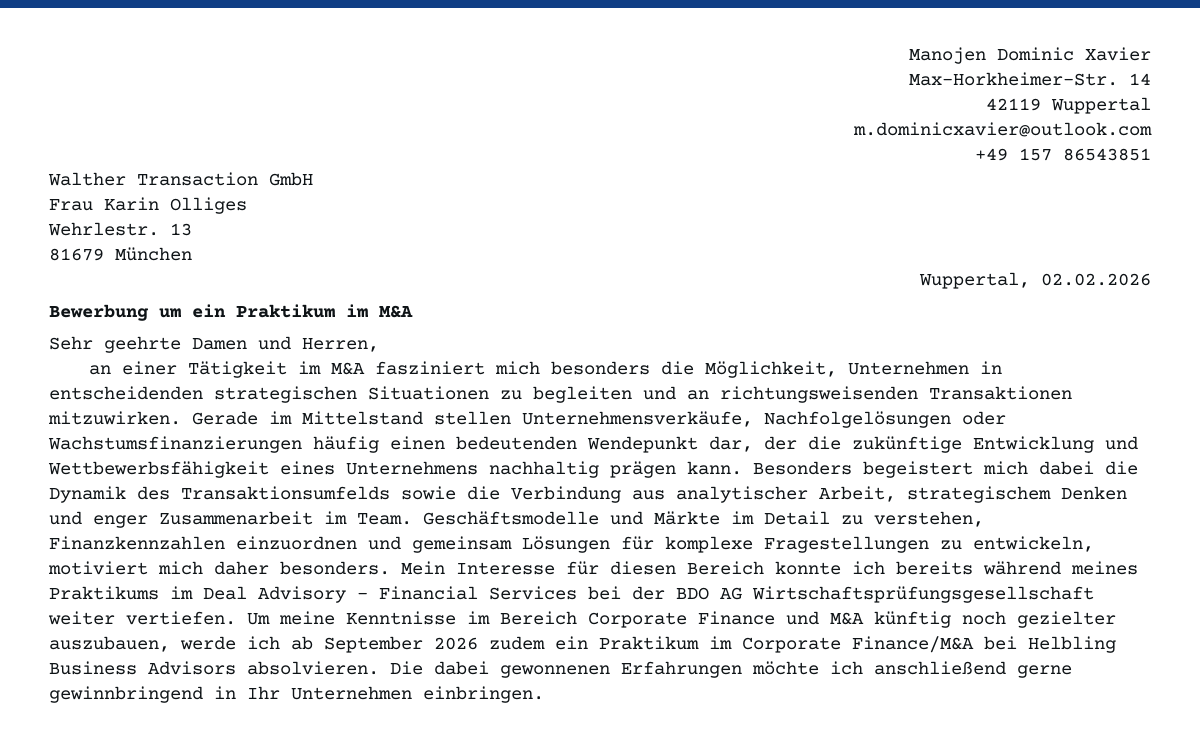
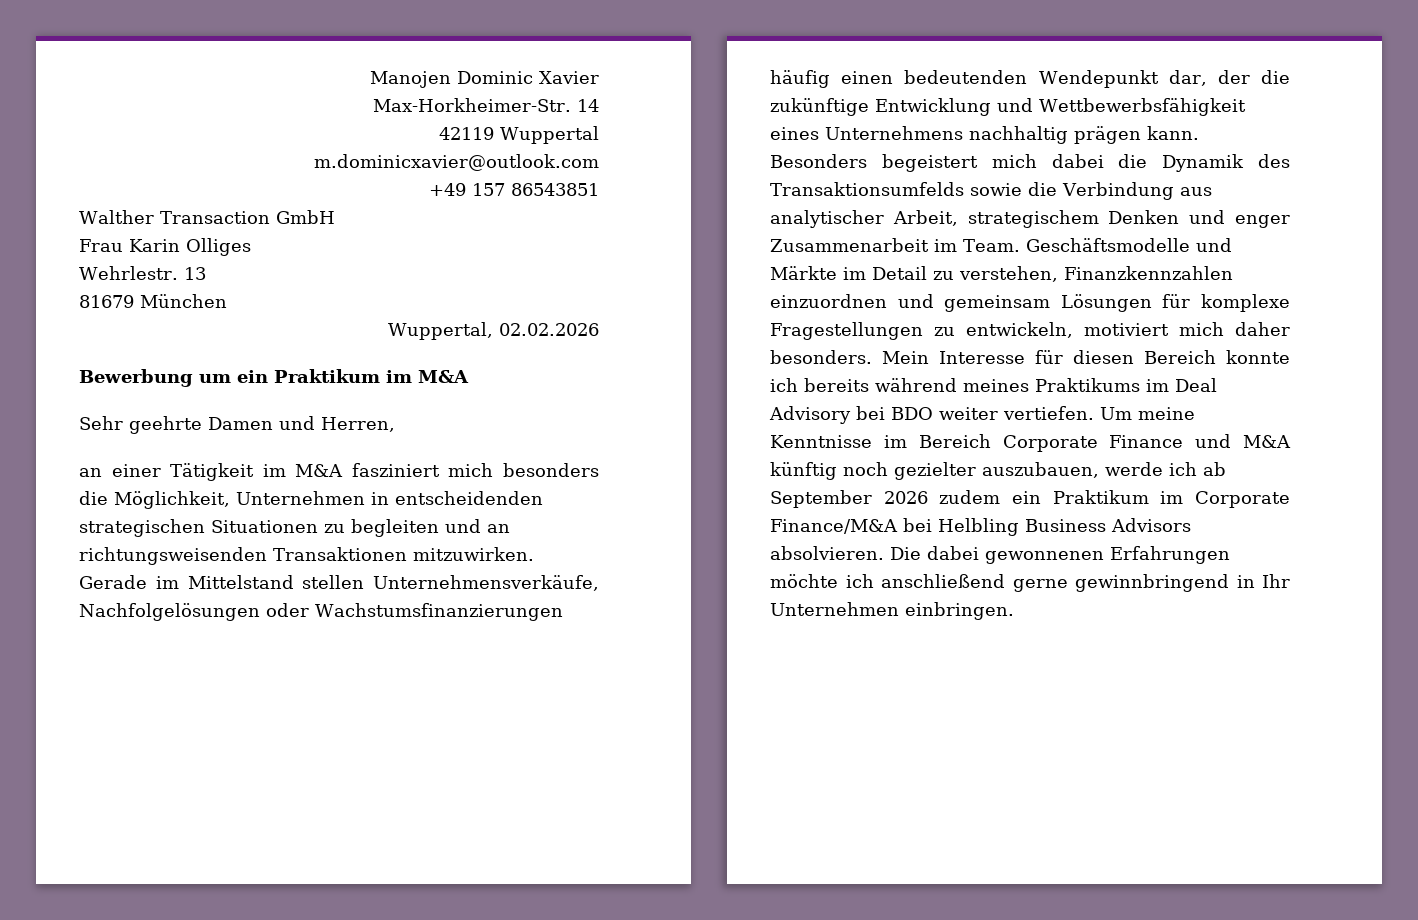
- Mein Interesse für diesen Bereich konnte ich bereits während meines Praktikums im Deal Advisory – Financial Services bei der BDO AG Wirtschaftsprüfungsgesellschaft weiter vertiefen.
+ Mein Interesse für diesen Bereich konnte ich bereits während meines Praktikums im Deal Advisory bei BDO weiter vertiefen.

